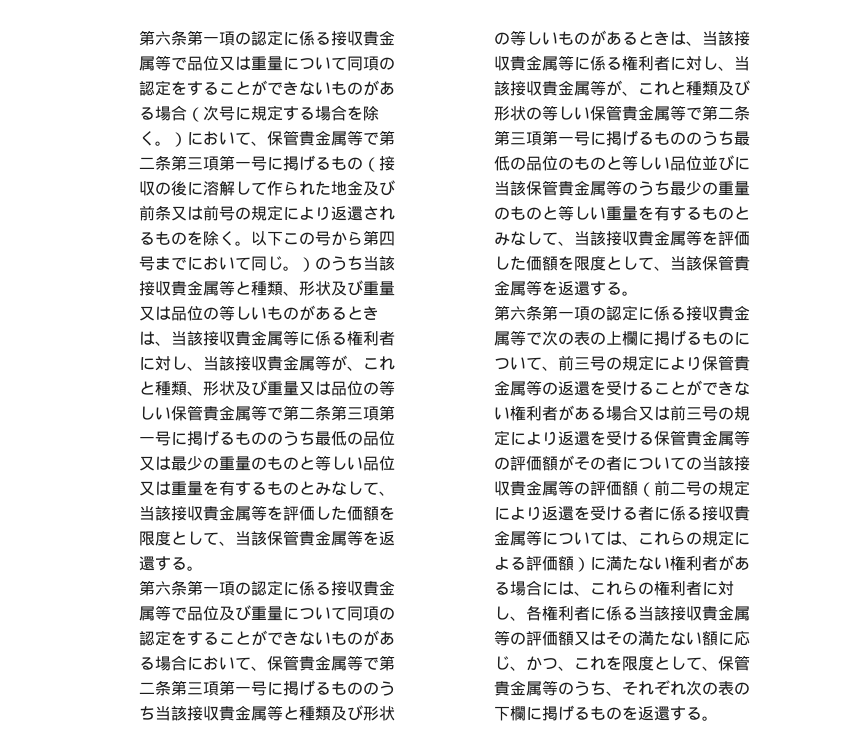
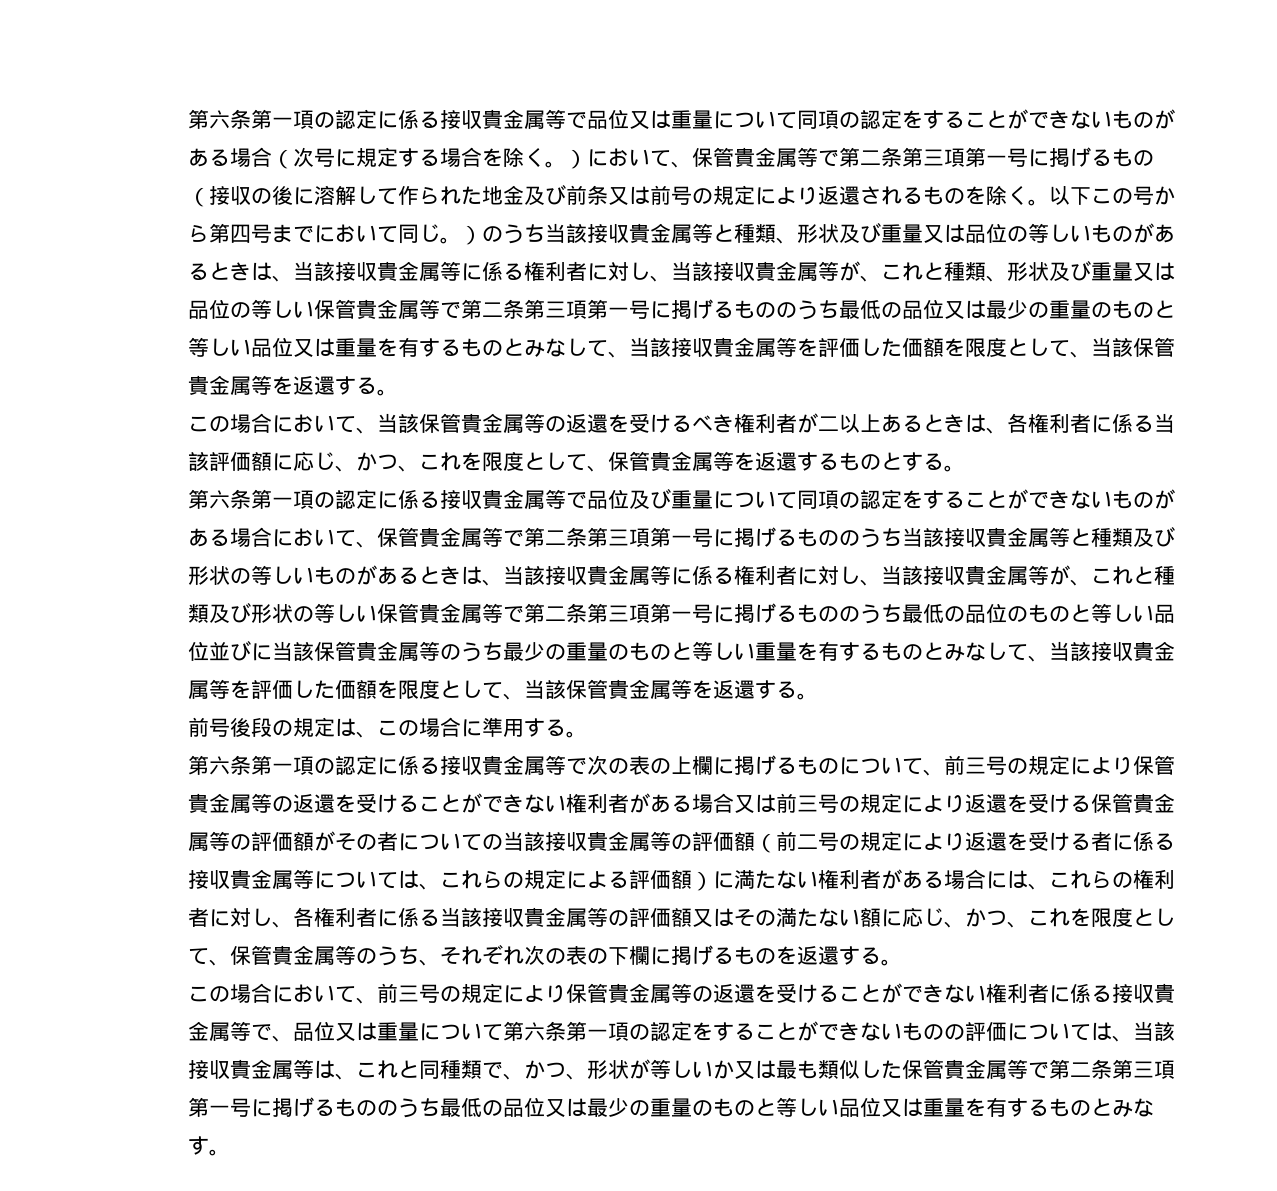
+ この場合において、当該保管貴金属等の返還を受けるべき権利者が二以上あるときは、各権利者に係る当該評価額に応じ、かつ、これを限度として、保管貴金属等を返還するものとする。
+ 前号後段の規定は、この場合に準用する。
+ この場合において、前三号の規定により保管貴金属等の返還を受けることができない権利者に係る接収貴金属等で、品位又は重量について第六条第一項の認定をすることができないものの評価については、当該接収貴金属等は、これと同種類で、かつ、形状が等しいか又は最も類似した保管貴金属等で第二条第三項第一号に掲げるもののうち最低の品位又は最少の重量のものと等しい品位又は重量を有するものとみなす。

